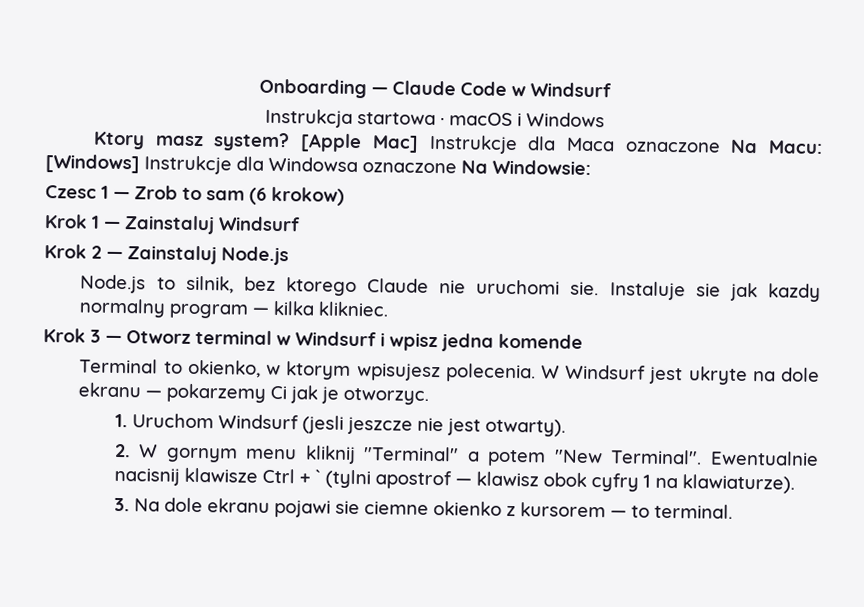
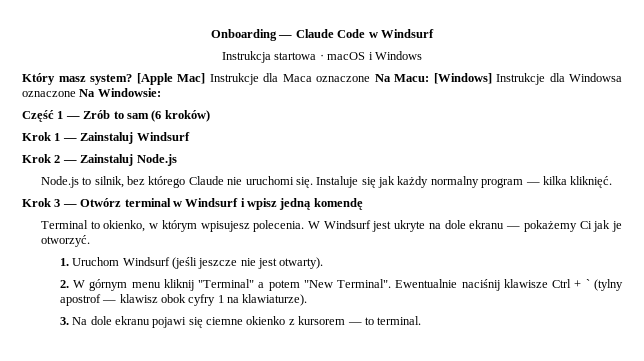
- Ktory masz system?
+ Który masz system?
- Czesc 1 — Zrob to sam (6 krokow)
+ Część 1 — Zrób to sam (6 kroków)
- Node.js to silnik, bez ktorego Claude nie uruchomi sie. Instaluje sie jak kazdy normalny program — kilka klikniec.
+ Node.js to silnik, bez którego Claude nie uruchomi się. Instaluje się jak każdy normalny program — kilka kliknięć.
- Krok 3 — Otworz terminal w Windsurf i wpisz jedna komende
+ Krok 3 — Otwórz terminal w Windsurf i wpisz jedną komendę
- Terminal to okienko, w ktorym wpisujesz polecenia.
+ Terminal to okienko, w którym wpisujesz polecenia.
- W Windsurf jest ukryte na dole ekranu — pokarzemy Ci jak je otworzyc.
+ W Windsurf jest ukryte na dole ekranu — pokażemy Ci jak je otworzyć.
- 1. Uruchom Windsurf (jesli jeszcze nie jest otwarty).
+ 1. Uruchom Windsurf (jeśli jeszcze nie jest otwarty).
- 2. W gornym menu kliknij "Terminal" a potem "New Terminal".
+ 2. W górnym menu kliknij "Terminal" a potem "New Terminal".
- Ewentualnie nacisnij klawisze Ctrl + ` (tylni apostrof — klawisz obok cyfry 1 na klawiaturze).
+ Ewentualnie naciśnij klawisze Ctrl + ` (tylny apostrof — klawisz obok cyfry 1 na klawiaturze).
- 3. Na dole ekranu pojawi sie ciemne okienko z kursorem — to terminal.
+ 3. Na dole ekranu pojawi się ciemne okienko z kursorem — to terminal.

